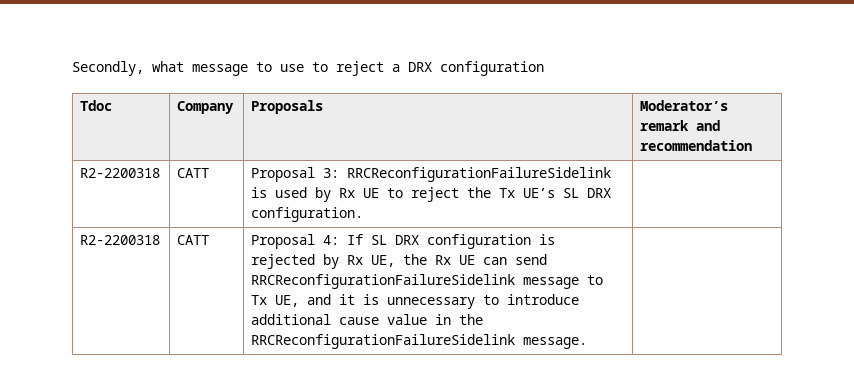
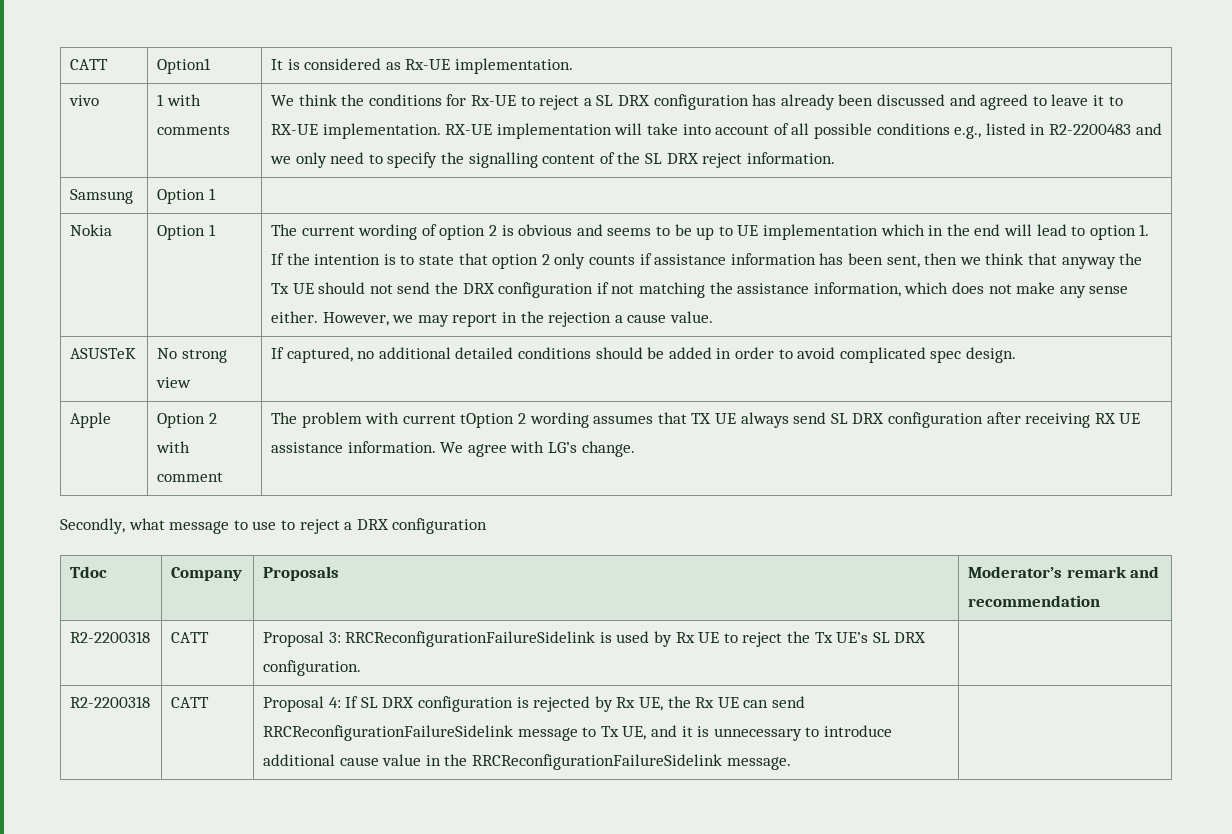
+ CATT | Option1 | It is considered as Rx-UE implementation.
+ vivo | 1 with comments | We think the conditions for Rx-UE to reject a SL DRX configuration has already been discussed and agreed to leave it to RX-UE implementation. RX-UE implementation will take into account of all possible conditions e.g., listed in R2-2200483 and we only need to specify the signalling content of the SL DRX reject information.
+ Samsung | Option 1 |
+ Nokia | Option 1 | The current wording of option 2 is obvious and seems to be up to UE implementation which in the end will lead to option 1. If the intention is to state that option 2 only counts if assistance information has been sent, then we think that anyway the Tx UE should not send the DRX configuration if not matching the assistance information, which does not make any sense either. However, we may report in the rejection a cause value.
+ ASUSTeK | No strong view | If captured, no additional detailed conditions should be added in order to avoid complicated spec design.
+ Apple | Option 2 with comment | The problem with current tOption 2 wording assumes that TX UE always send SL DRX configuration after receiving RX UE assistance information. We agree with LG’s change.

